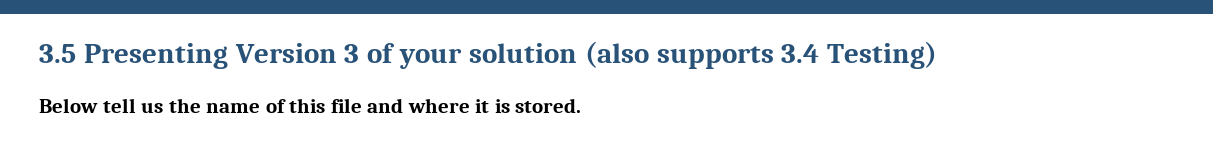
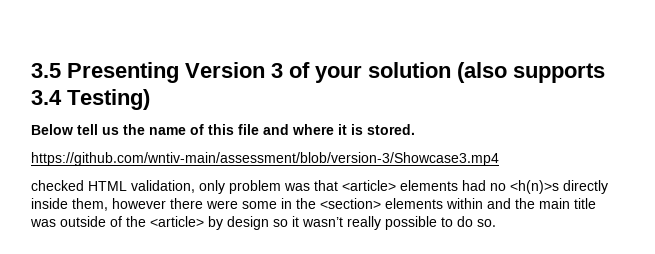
+ https://github.com/wntiv-main/assessment/blob/version-3/Showcase3.mp4
+ checked HTML validation, only problem was that <article> elements had no <h(n)>s directly inside them, however there were some in the <section> elements within and the main title was outside of the <article> by design so it wasn’t really possible to do so.

